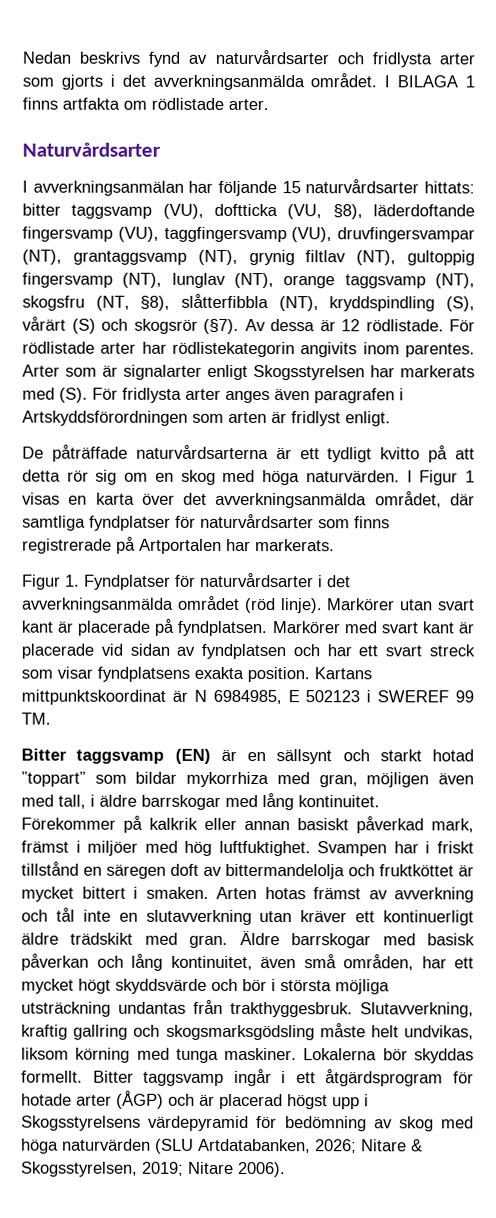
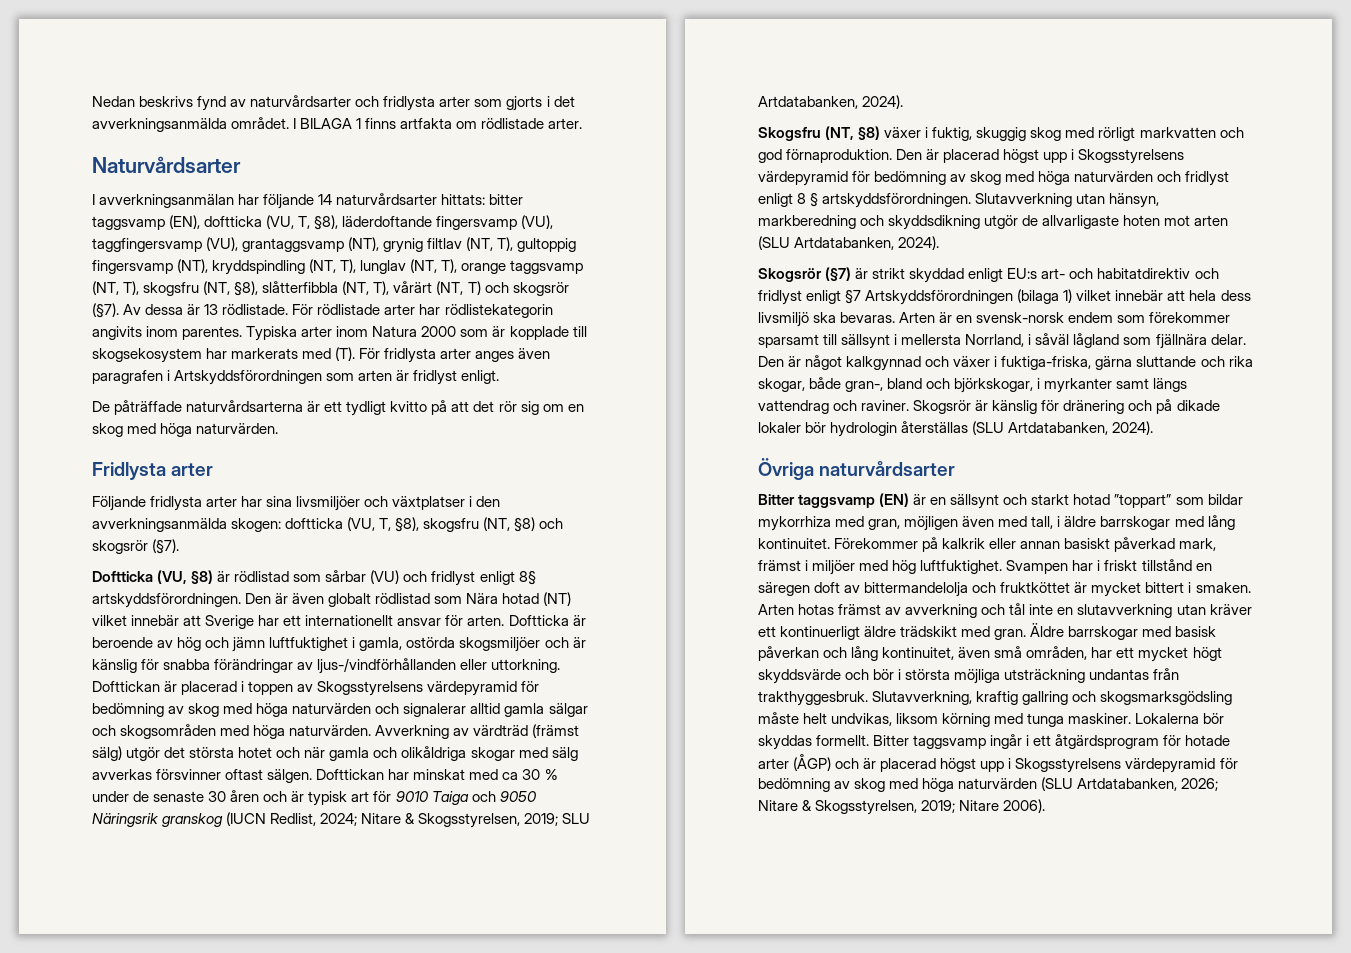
- I avverkningsanmälan har följande 15 naturvårdsarter hittats: bitter taggsvamp (VU), doftticka (VU, §8), läderdoftande fingersvamp (VU), taggfingersvamp (VU), druvfingersvampar (NT), grantaggsvamp (NT), grynig filtlav (NT), gultoppig fingersvamp (NT), lunglav (NT), orange taggsvamp (NT), skogsfru (NT, §8), slåtterfibbla (NT), kryddspindling (S), vårärt (S) och skogsrör (§7).
+ I avverkningsanmälan har följande 14 naturvårdsarter hittats: bitter taggsvamp (EN), doftticka (VU, T, §8), läderdoftande fingersvamp (VU), taggfingersvamp (VU), grantaggsvamp (NT), grynig filtlav (NT, T), gultoppig fingersvamp (NT), kryddspindling (NT, T), lunglav (NT, T), orange taggsvamp (NT, T), skogsfru (NT, §8), slåtterfibbla (NT, T), vårärt (NT, T) och skogsrör (§7).
- Av dessa är 12 rödlistade.
+ Av dessa är 13 rödlistade.
- Arter som är signalarter enligt Skogsstyrelsen har markerats med (S). För fridlysta arter anges även paragrafen i Artskyddsförordningen som arten är fridlyst enligt.
+ Typiska arter inom Natura 2000 som är kopplade till skogsekosystem har markerats med (T). För fridlysta arter anges även paragrafen i Artskyddsförordningen som arten är fridlyst enligt.
- De påträffade naturvårdsarterna är ett tydligt kvitto på att detta rör sig om en skog med höga naturvärden. I Figur 1 visas en karta över det avverkningsanmälda området, där samtliga fyndplatser för naturvårdsarter som finns registrerade på Artportalen har markerats.
- Figur 1. Fyndplatser för naturvårdsarter i det avverkningsanmälda området (röd linje). Markörer utan svart kant är placerade på fyndplatsen. Markörer med svart kant är placerade vid sidan av fyndplatsen och har ett svart streck som visar fyndplatsens exakta position. Kartans mittpunktskoordinat är N 6984985, E 502123 i SWEREF 99 TM.
+ De påträffade naturvårdsarterna är ett tydligt kvitto på att det rör sig om en skog med höga naturvärden.
+ Fridlysta arter
+ Följande fridlysta arter har sina livsmiljöer och växtplatser i den avverkningsanmälda skogen: doftticka (VU, T, §8), skogsfru (NT, §8) och skogsrör (§7).
+ Doftticka (VU, §8) är rödlistad som sårbar (VU) och fridlyst enligt 8§ artskyddsförordningen. Den är även globalt rödlistad som Nära hotad (NT) vilket innebär att Sverige har ett internationellt ansvar för arten. Doftticka är beroende av hög och jämn luftfuktighet i gamla, ostörda skogsmiljöer och är känslig för snabba förändringar av ljus-/vindförhållanden eller uttorkning. Dofttickan är placerad i toppen av Skogsstyrelsens värdepyramid för bedömning av skog med höga naturvärden och signalerar alltid gamla sälgar och skogsområden med höga naturvärden. Avverkning av värdträd (främst sälg) utgör det största hotet och när gamla och olikåldriga skogar med sälg avverkas försvinner oftast sälgen. Dofttickan har minskat med ca 30 % under de senaste 30 åren och är typisk art för 9010 Taiga och 9050 Näringsrik granskog (IUCN Redlist, 2024; Nitare & Skogsstyrelsen, 2019; SLU Artdatabanken, 2024).
+ Skogsfru (NT, §8) växer i fuktig, skuggig skog med rörligt markvatten och god förnaproduktion. Den är placerad högst upp i Skogsstyrelsens värdepyramid för bedömning av skog med höga naturvärden och fridlyst enligt 8 § artskyddsförordningen. Slutavverkning utan hänsyn, markberedning och skyddsdikning utgör de allvarligaste hoten mot arten (SLU Artdatabanken, 2024).
+ Skogsrör (§7) är strikt skyddad enligt EU:s art- och habitatdirektiv och fridlyst enligt §7 Artskyddsförordningen (bilaga 1) vilket innebär att hela dess livsmiljö ska bevaras. Arten är en svensk-norsk endem som förekommer sparsamt till sällsynt i mellersta Norrland, i såväl lågland som fjällnära delar. Den är något kalkgynnad och växer i fuktiga-friska, gärna sluttande och rika skogar, både gran-, bland och björkskogar, i myrkanter samt längs vattendrag och raviner. Skogsrör är känslig för dränering och på dikade lokaler bör hydrologin återställas (SLU Artdatabanken, 2024).
+ Övriga naturvårdsarter

